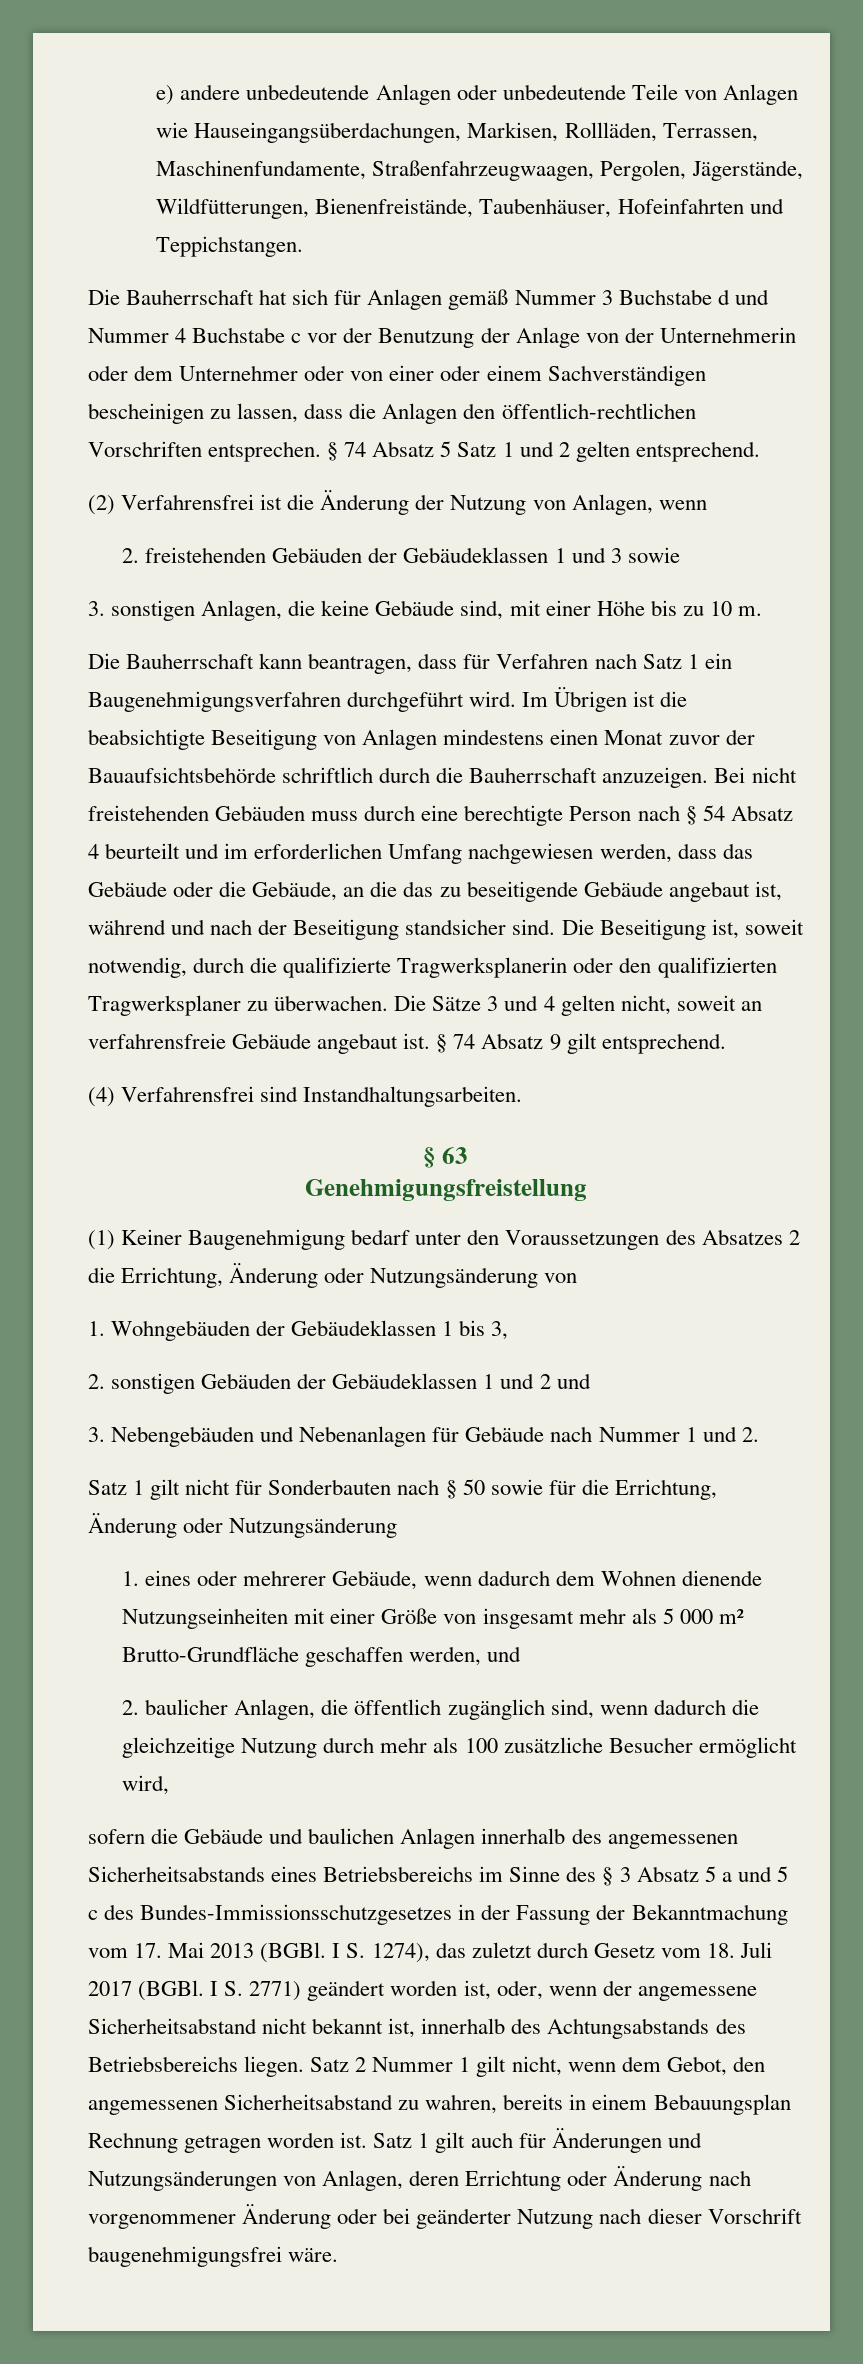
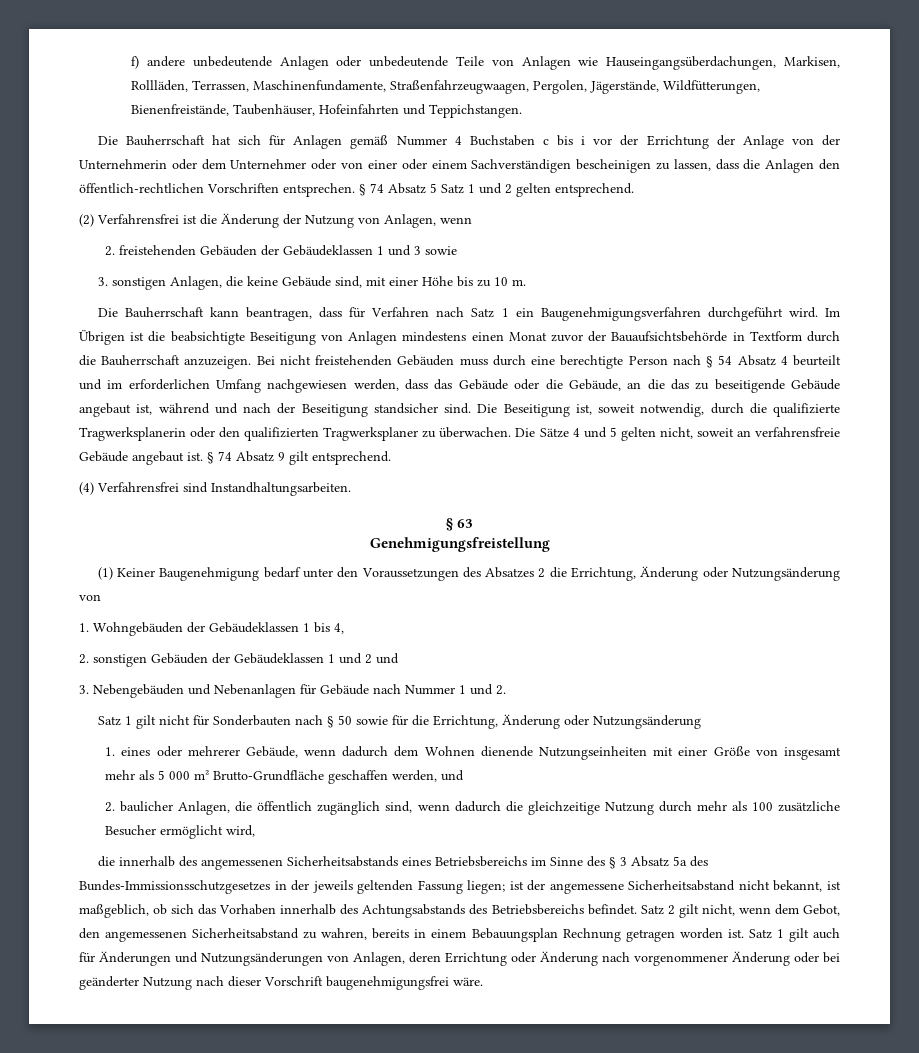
- e) andere unbedeutende Anlagen oder unbedeutende Teile von Anlagen wie Hauseingangsüberdachungen, Markisen, Rollläden, Terrassen, Maschinenfundamente, Straßenfahrzeugwaagen, Pergolen, Jägerstände, Wildfütterungen, Bienenfreistände, Taubenhäuser, Hofeinfahrten und Teppichstangen.
+ f) andere unbedeutende Anlagen oder unbedeutende Teile von Anlagen wie Hauseingangsüberdachungen, Markisen, Rollläden, Terrassen, Maschinenfundamente, Straßenfahrzeugwaagen, Pergolen, Jägerstände, Wildfütterungen, Bienenfreistände, Taubenhäuser, Hofeinfahrten und Teppichstangen.
- Die Bauherrschaft hat sich für Anlagen gemäß Nummer 3 Buchstabe d und Nummer 4 Buchstabe c vor der Benutzung der Anlage von der Unternehmerin oder dem Unternehmer oder von einer oder einem Sachverständigen bescheinigen zu lassen, dass die Anlagen den öffentlich-rechtlichen Vorschriften entsprechen.
+ Die Bauherrschaft hat sich für Anlagen gemäß Nummer 4 Buchstaben c bis i vor der Errichtung der Anlage von der Unternehmerin oder dem Unternehmer oder von einer oder einem Sachverständigen bescheinigen zu lassen, dass die Anlagen den öffentlich-rechtlichen Vorschriften entsprechen.
- Im Übrigen ist die beabsichtigte Beseitigung von Anlagen mindestens einen Monat zuvor der Bauaufsichtsbehörde schriftlich durch die Bauherrschaft anzuzeigen.
+ Im Übrigen ist die beabsichtigte Beseitigung von Anlagen mindestens einen Monat zuvor der Bauaufsichtsbehörde in Textform durch die Bauherrschaft anzuzeigen.
- Die Sätze 3 und 4 gelten nicht, soweit an verfahrensfreie Gebäude angebaut ist.
+ Die Sätze 4 und 5 gelten nicht, soweit an verfahrensfreie Gebäude angebaut ist.
- 1. Wohngebäuden der Gebäudeklassen 1 bis 3,
+ 1. Wohngebäuden der Gebäudeklassen 1 bis 4,
- sofern die Gebäude und baulichen Anlagen innerhalb des angemessenen Sicherheitsabstands eines Betriebsbereichs im Sinne des § 3 Absatz 5 a und 5 c des Bundes-Immissionsschutzgesetzes in der Fassung der Bekanntmachung vom 17. Mai 2013 (BGBl. I S. 1274), das zuletzt durch Gesetz vom 18. Juli 2017 (BGBl. I S. 2771) geändert worden ist, oder, wenn der angemessene Sicherheitsabstand nicht bekannt ist, innerhalb des Achtungsabstands des Betriebsbereichs liegen.
+ die innerhalb des angemessenen Sicherheitsabstands eines Betriebsbereichs im Sinne des § 3 Absatz 5a des Bundes-Immissionsschutzgesetzes in der jeweils geltenden Fassung liegen; ist der angemessene Sicherheitsabstand nicht bekannt, ist maßgeblich, ob sich das Vorhaben innerhalb des Achtungsabstands des Betriebsbereichs befindet.
- Satz 2 Nummer 1 gilt nicht, wenn dem Gebot, den angemessenen Sicherheitsabstand zu wahren, bereits in einem Bebauungsplan Rechnung getragen worden ist.
+ Satz 2 gilt nicht, wenn dem Gebot, den angemessenen Sicherheitsabstand zu wahren, bereits in einem Bebauungsplan Rechnung getragen worden ist.

